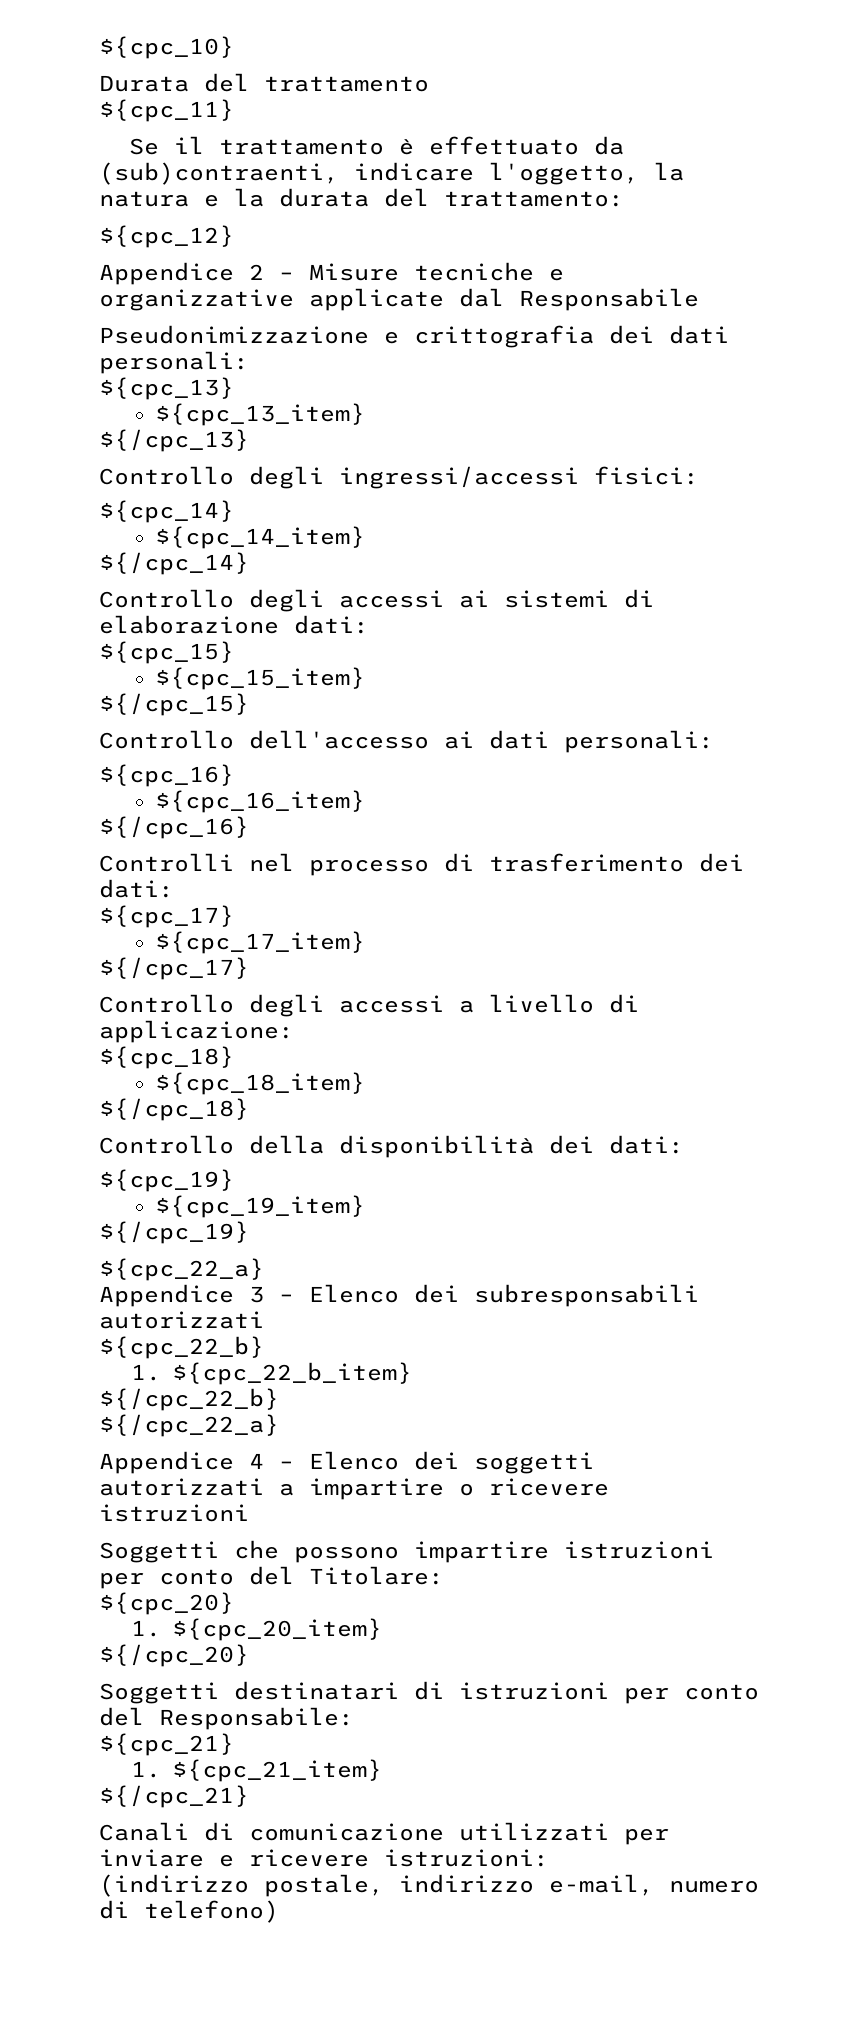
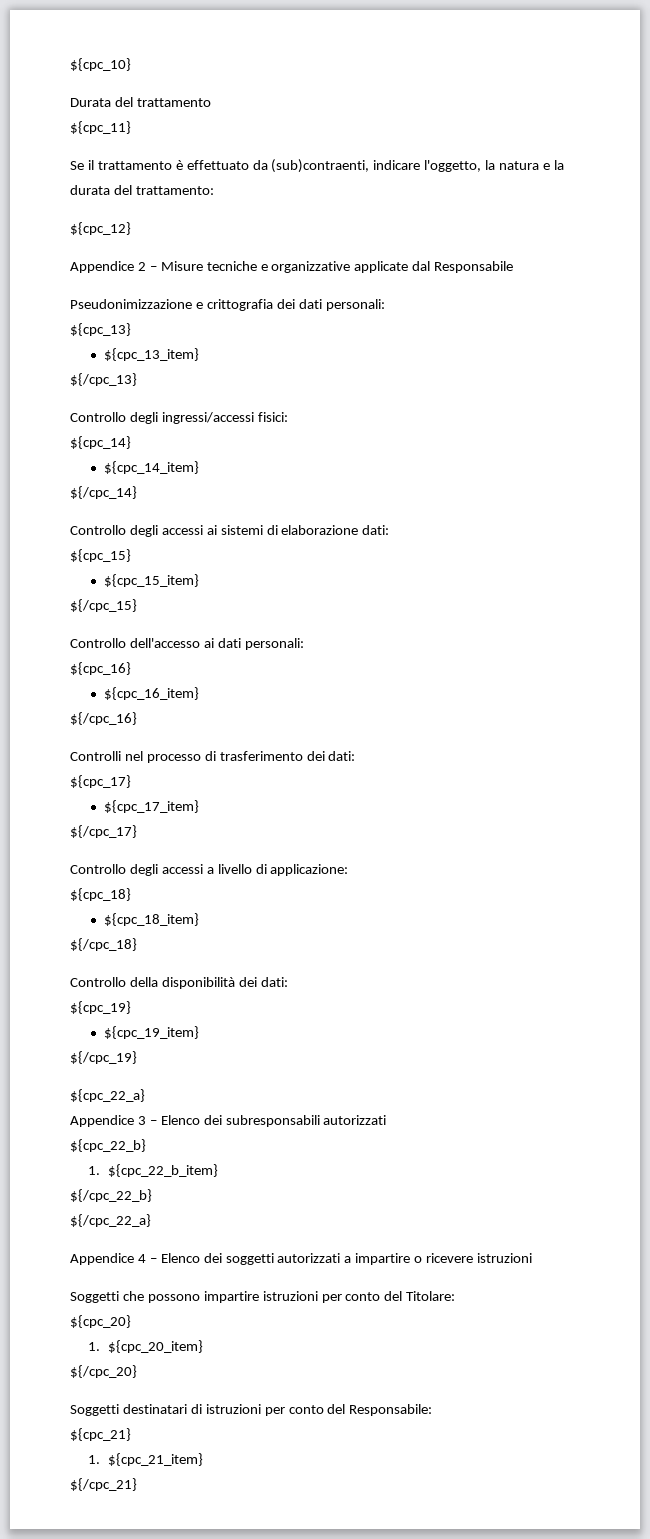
- Canali di comunicazione utilizzati per inviare e ricevere istruzioni:
- (indirizzo postale, indirizzo e-mail, numero di telefono)

